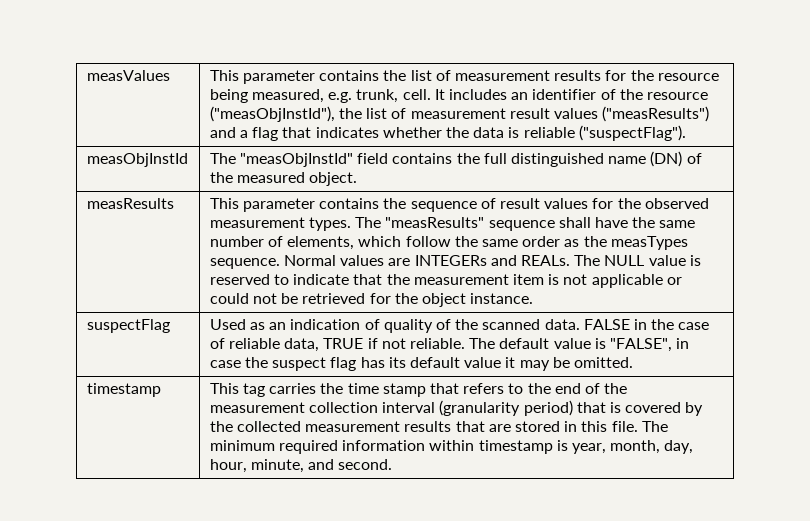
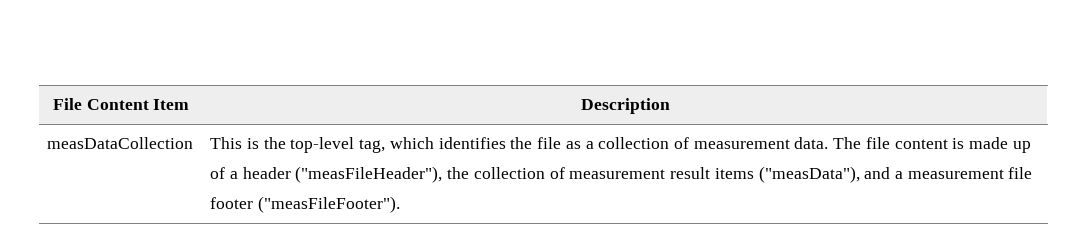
- measValues | This parameter contains the list of measurement results for the resource being measured, e.g. trunk, cell. It includes an identifier of the resource ("measObjInstId"), the list of measurement result values ("measResults") and a flag that indicates whether the data is reliable ("suspectFlag").
- measObjInstId | The "measObjInstId" field contains the full distinguished name (DN) of the measured object.
- measResults | This parameter contains the sequence of result values for the observed measurement types. The "measResults" sequence shall have the same number of elements, which follow the same order as the measTypes sequence. Normal values are INTEGERs and REALs. The NULL value is reserved to indicate that the measurement item is not applicable or could not be retrieved for the object instance.
- suspectFlag | Used as an indication of quality of the scanned data. FALSE in the case of reliable data, TRUE if not reliable. The default value is "FALSE", in case the suspect flag has its default value it may be omitted.
- timestamp | This tag carries the time stamp that refers to the end of the measurement collection interval (granularity period) that is covered by the collected measurement results that are stored in this file. The minimum required information within timestamp is year, month, day, hour, minute, and second.
+ File Content Item | Description
+ measDataCollection | This is the top-level tag, which identifies the file as a collection of measurement data. The file content is made up of a header ("measFileHeader"), the collection of measurement result items ("measData"), and a measurement file footer ("measFileFooter").

